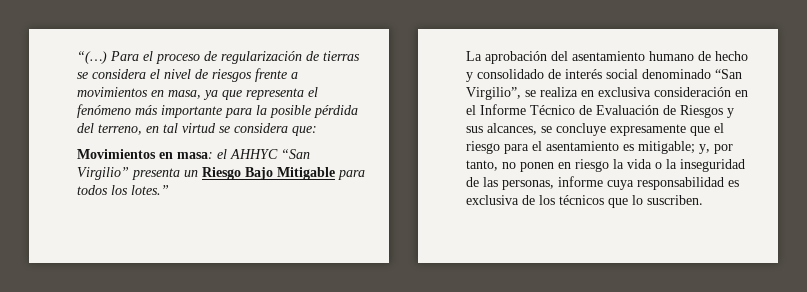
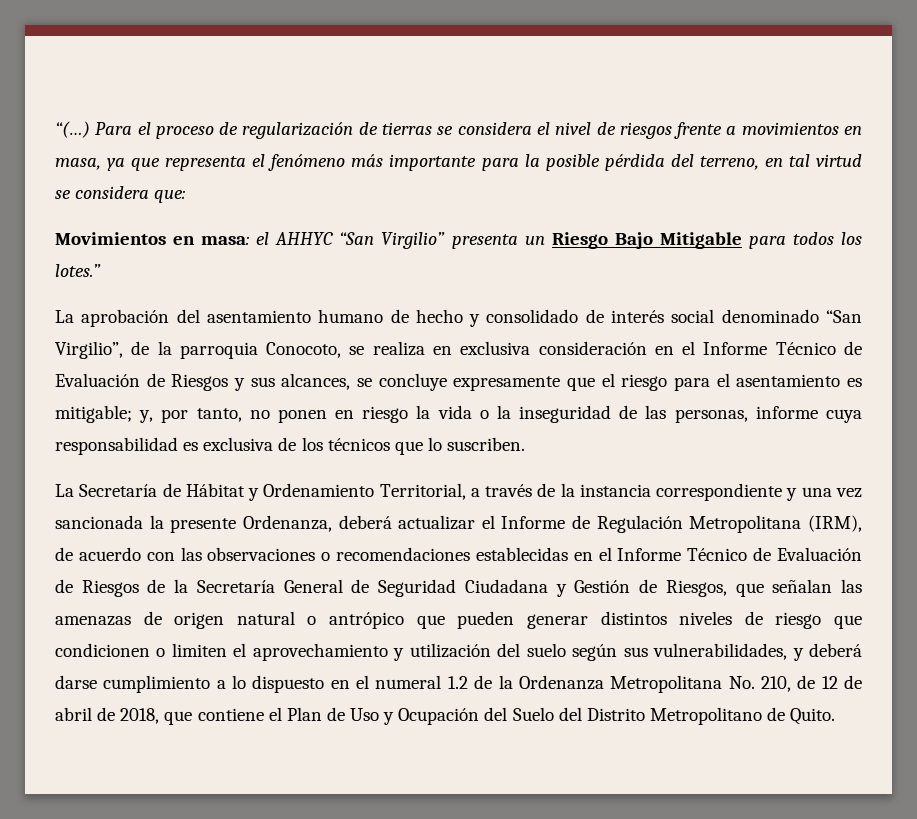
- La aprobación del asentamiento humano de hecho y consolidado de interés social denominado “San Virgilio”, se realiza en exclusiva consideración en el Informe Técnico de Evaluación de Riesgos y sus alcances, se concluye expresamente que el riesgo para el asentamiento es mitigable;
+ La aprobación del asentamiento humano de hecho y consolidado de interés social denominado “San Virgilio”, de la parroquia Conocoto, se realiza en exclusiva consideración en el Informe Técnico de Evaluación de Riesgos y sus alcances, se concluye expresamente que el riesgo para el asentamiento es mitigable;
+ La Secretaría de Hábitat y Ordenamiento Territorial, a través de la instancia correspondiente y una vez sancionada la presente Ordenanza, deberá actualizar el Informe de Regulación Metropolitana (IRM), de acuerdo con las observaciones o recomendaciones establecidas en el Informe Técnico de Evaluación de Riesgos de la Secretaría General de Seguridad Ciudadana y Gestión de Riesgos, que señalan las amenazas de origen natural o antrópico que pueden generar distintos niveles de riesgo que condicionen o limiten el aprovechamiento y utilización del suelo según sus vulnerabilidades, y deberá darse cumplimiento a lo dispuesto en el numeral 1.2 de la Ordenanza Metropolitana No. 210, de 12 de abril de 2018, que contiene el Plan de Uso y Ocupación del Suelo del Distrito Metropolitano de Quito.

